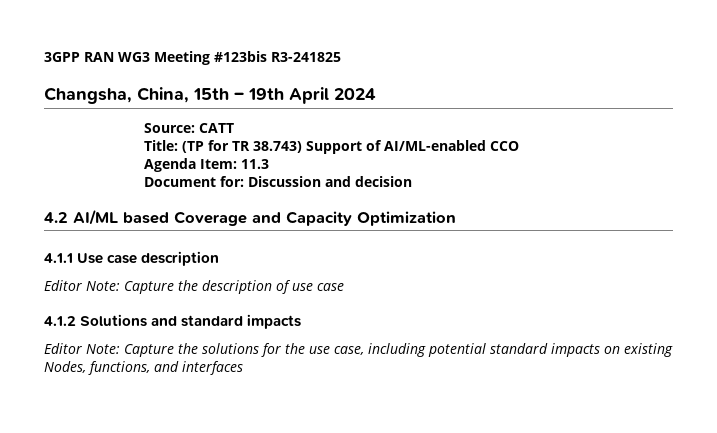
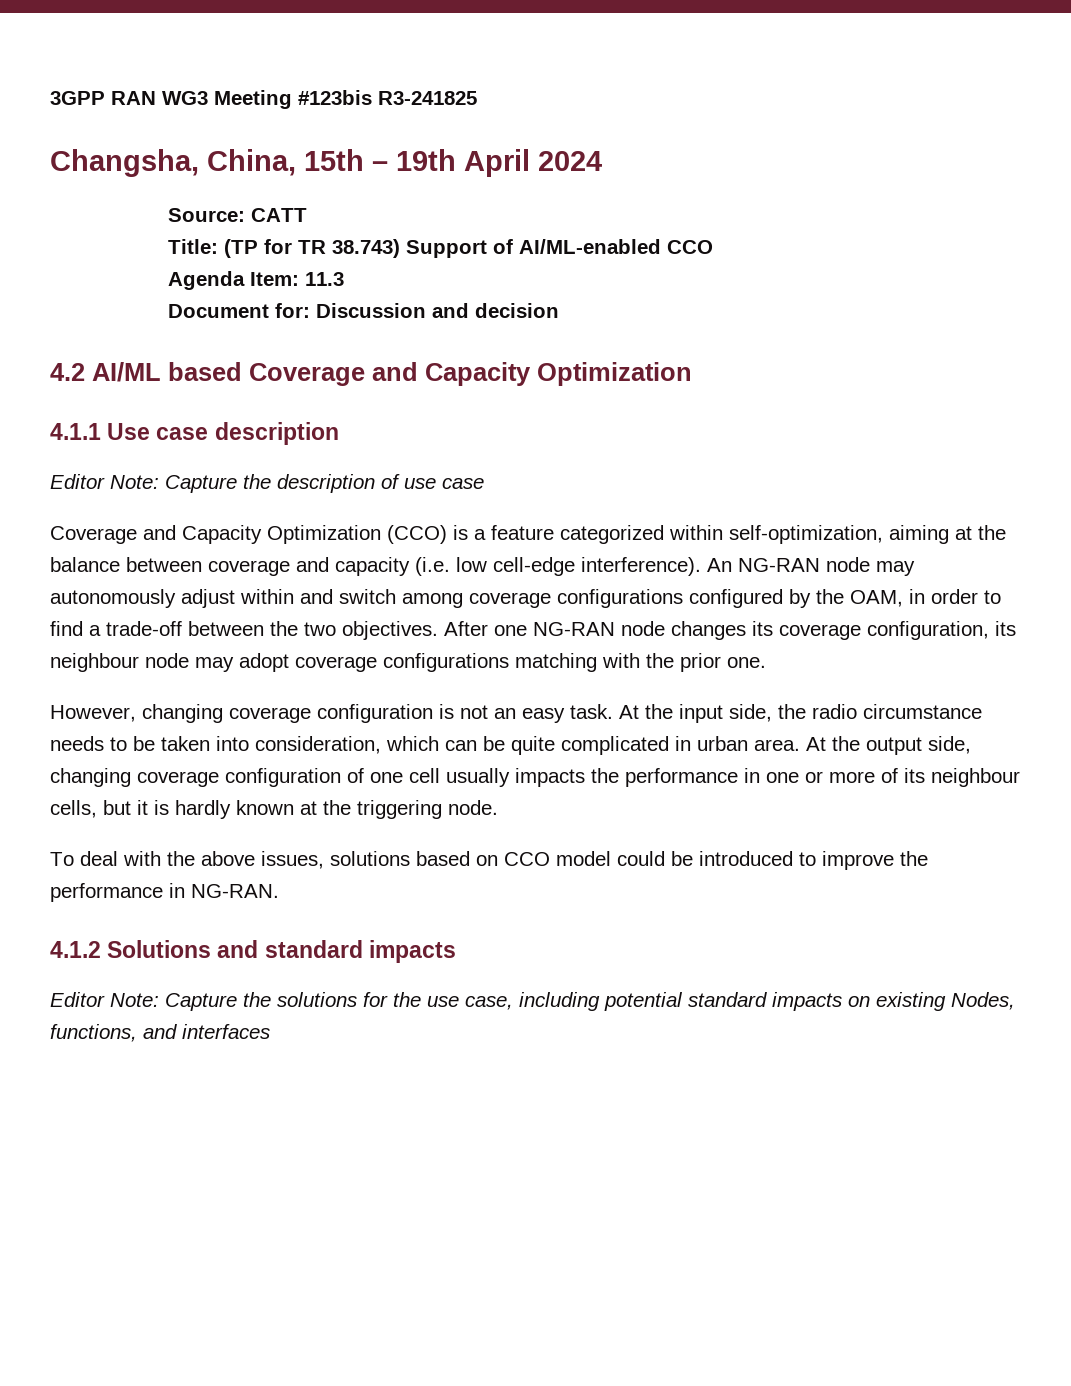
+ Coverage and Capacity Optimization (CCO) is a feature categorized within self-optimization, aiming at the balance between coverage and capacity (i.e. low cell-edge interference). An NG-RAN node may autonomously adjust within and switch among coverage configurations configured by the OAM, in order to find a trade-off between the two objectives. After one NG-RAN node changes its coverage configuration, its neighbour node may adopt coverage configurations matching with the prior one.
+ However, changing coverage configuration is not an easy task. At the input side, the radio circumstance needs to be taken into consideration, which can be quite complicated in urban area. At the output side, changing coverage configuration of one cell usually impacts the performance in one or more of its neighbour cells, but it is hardly known at the triggering node.
+ To deal with the above issues, solutions based on CCO model could be introduced to improve the performance in NG-RAN.

